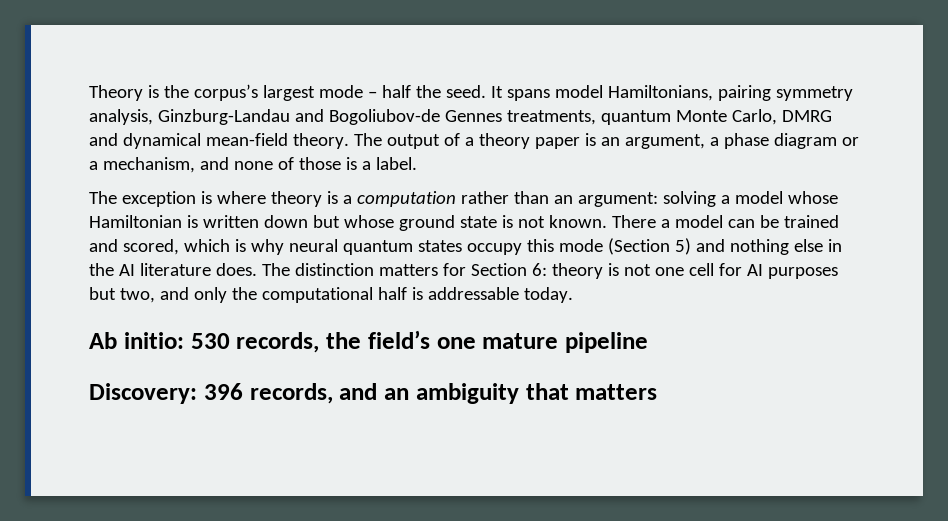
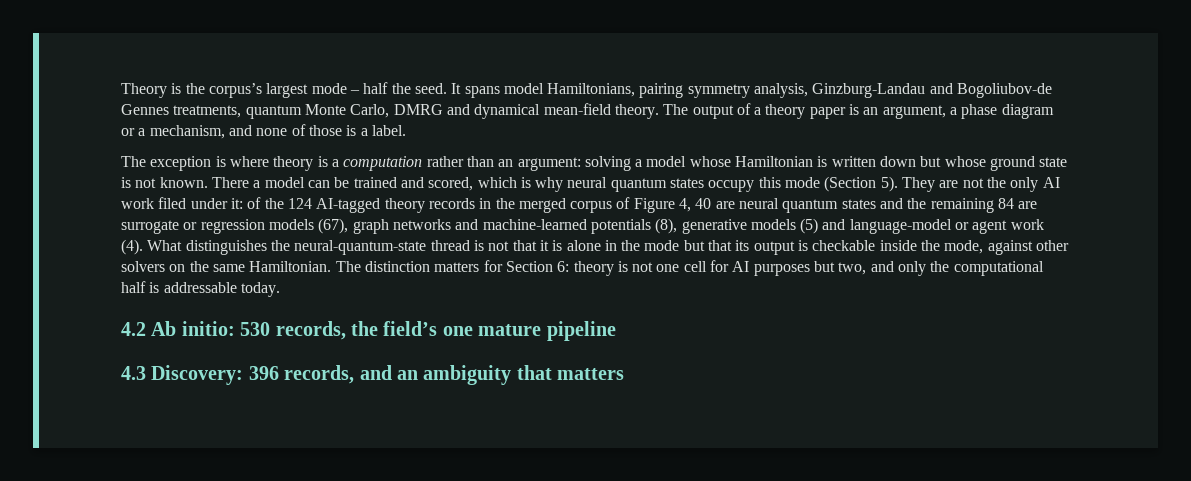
- There a model can be trained and scored, which is why neural quantum states occupy this mode (Section 5) and nothing else in the AI literature does.
+ There a model can be trained and scored, which is why neural quantum states occupy this mode (Section 5). They are not the only AI work filed under it: of the 124 AI-tagged theory records in the merged corpus of Figure 4, 40 are neural quantum states and the remaining 84 are surrogate or regression models (67), graph networks and machine-learned potentials (8), generative models (5) and language-model or agent work (4). What distinguishes the neural-quantum-state thread is not that it is alone in the mode but that its output is checkable inside the mode, against other solvers on the same Hamiltonian.
- Ab initio: 530 records, the field’s one mature pipeline
+ 4.2 Ab initio: 530 records, the field’s one mature pipeline
- Discovery: 396 records, and an ambiguity that matters
+ 4.3 Discovery: 396 records, and an ambiguity that matters

